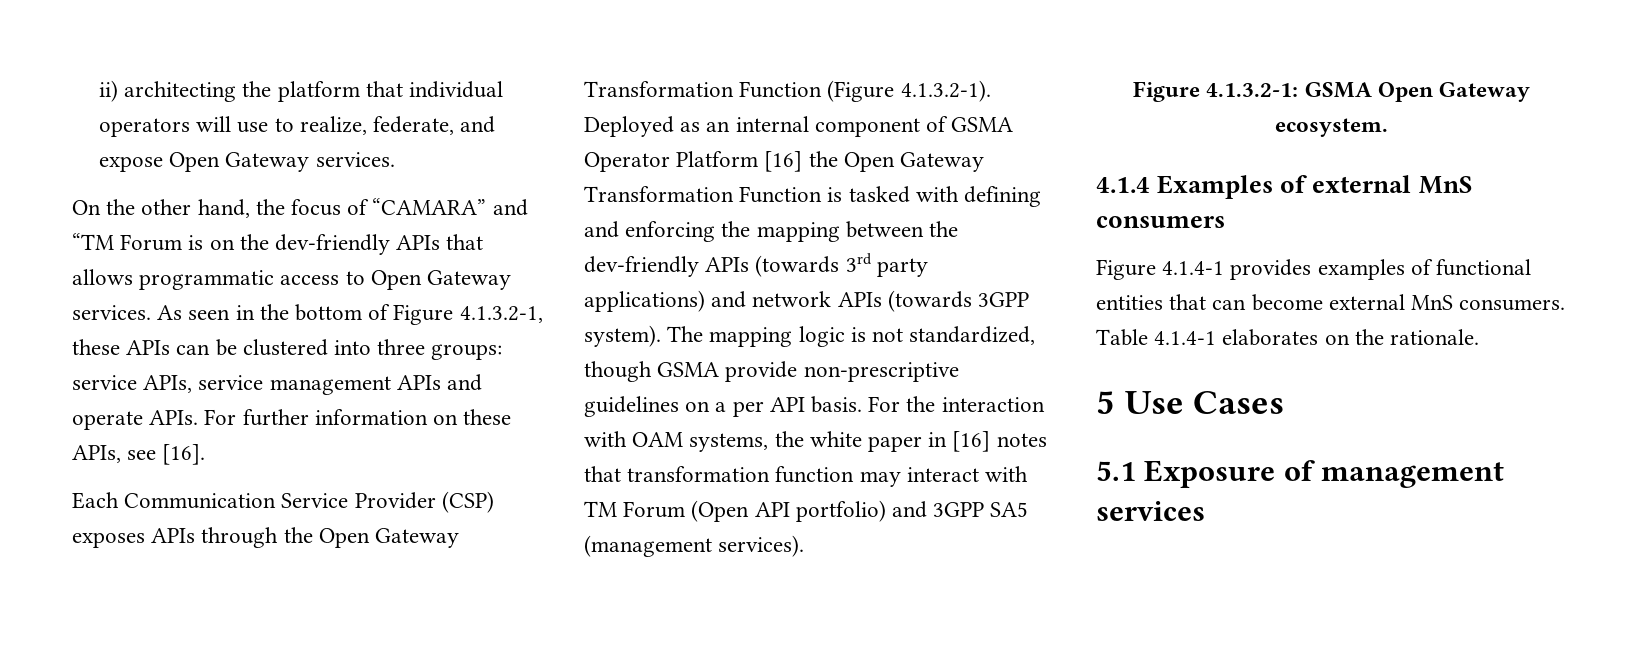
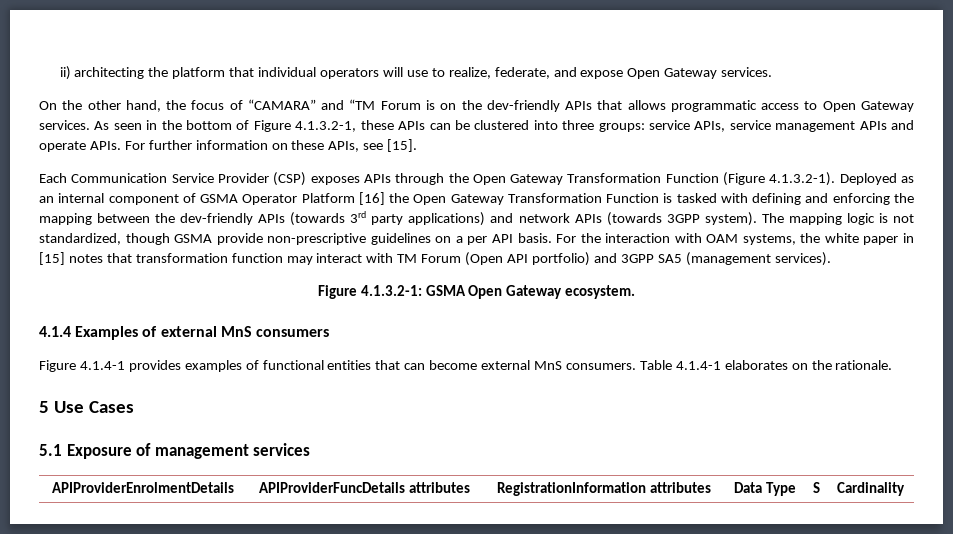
- For further information on these APIs, see [16].
+ For further information on these APIs, see [15].
- For the interaction with OAM systems, the white paper in [16] notes that transformation function may interact with TM Forum (Open API portfolio) and 3GPP SA5 (management services).
+ For the interaction with OAM systems, the white paper in [15] notes that transformation function may interact with TM Forum (Open API portfolio) and 3GPP SA5 (management services).
+ APIProviderEnrolmentDetails | APIProviderFuncDetails attributes | RegistrationInformation attributes | Data Type | S | Cardinality

